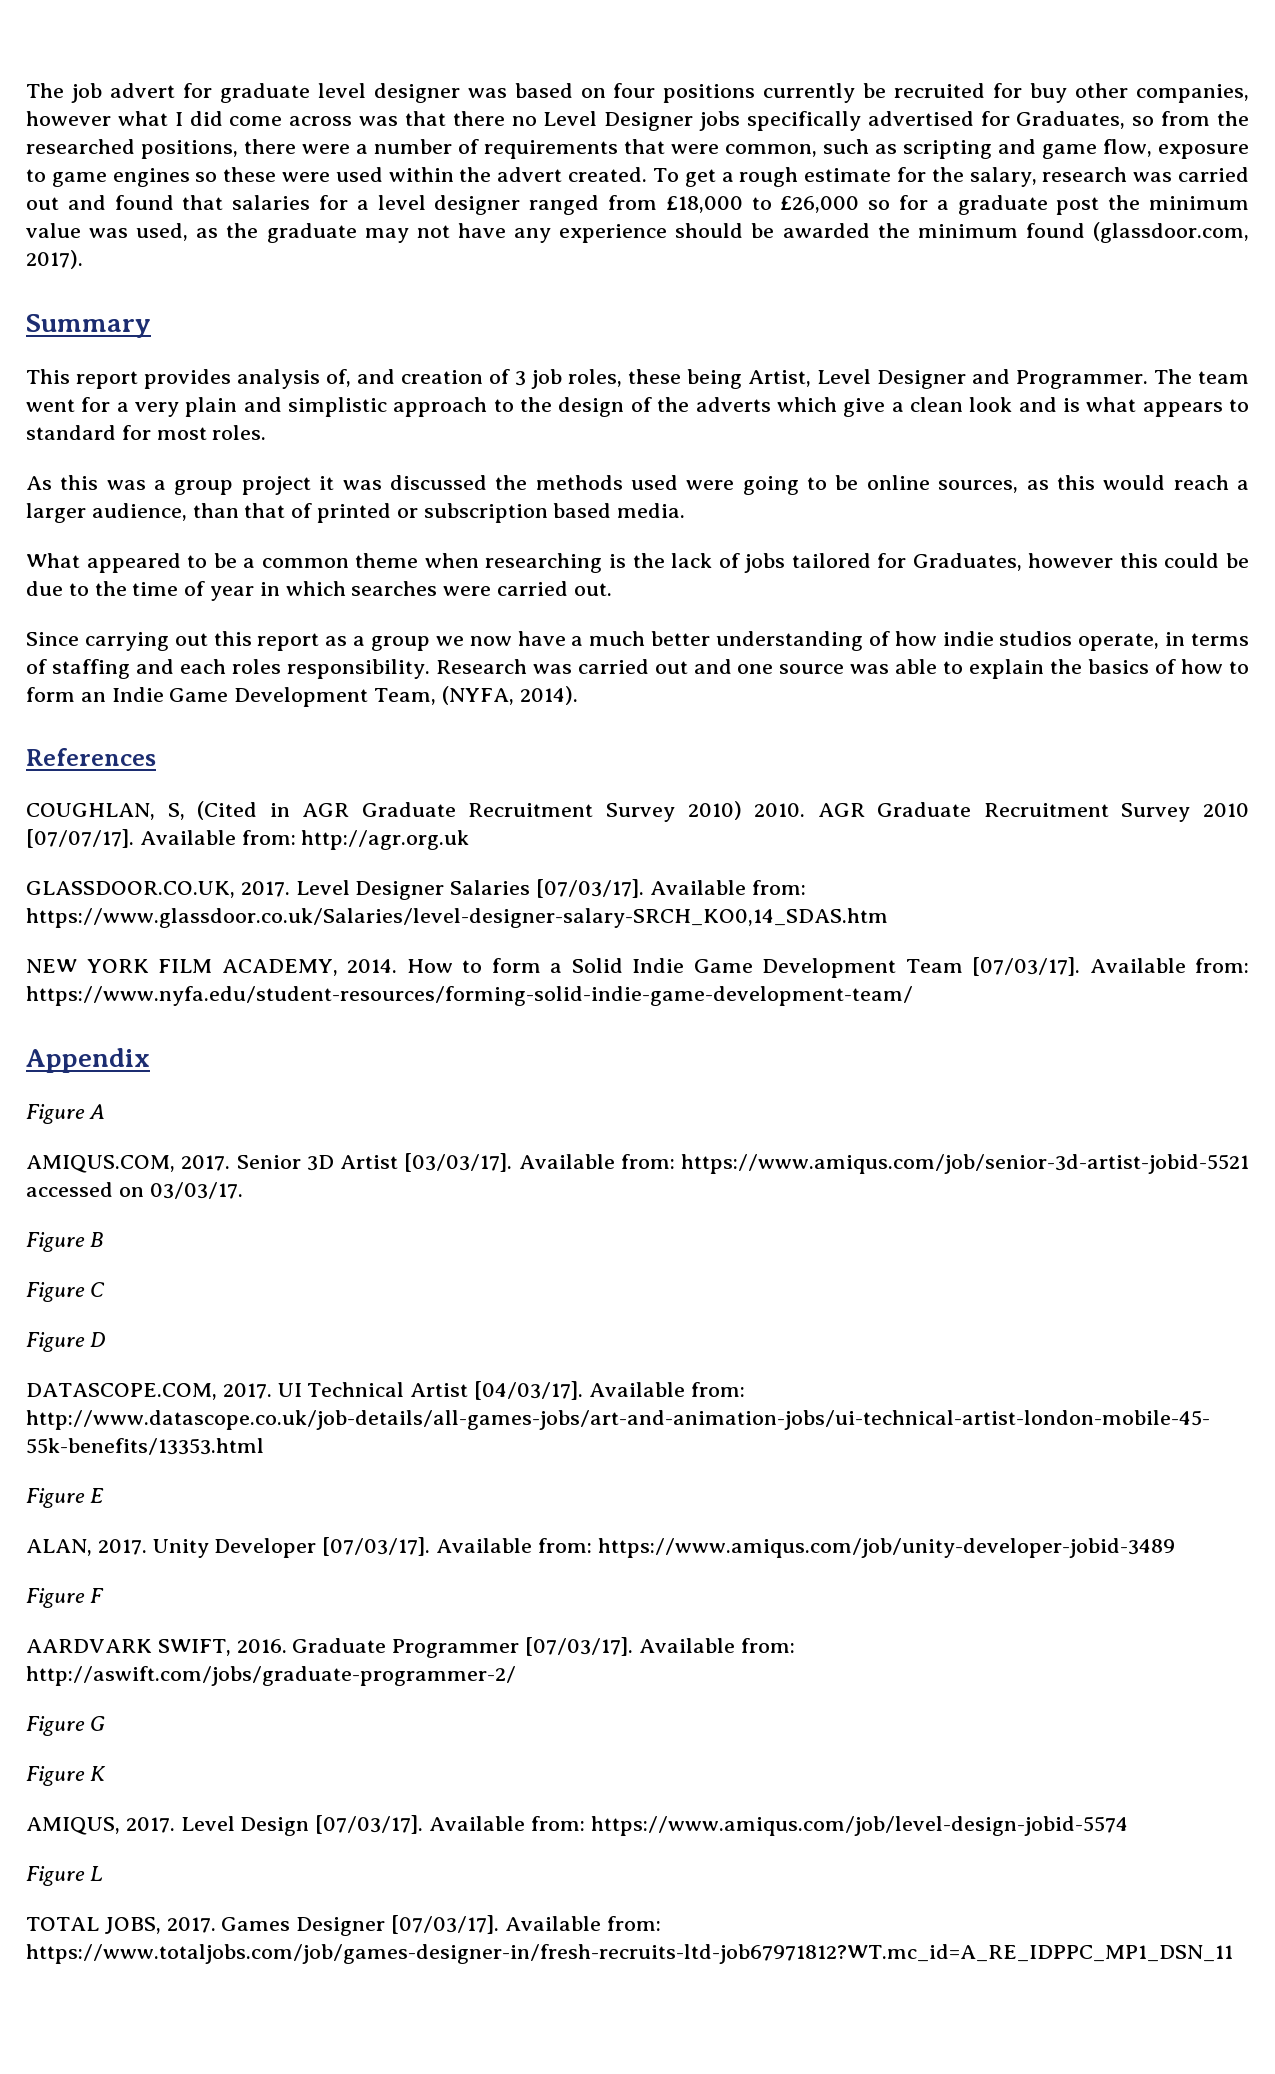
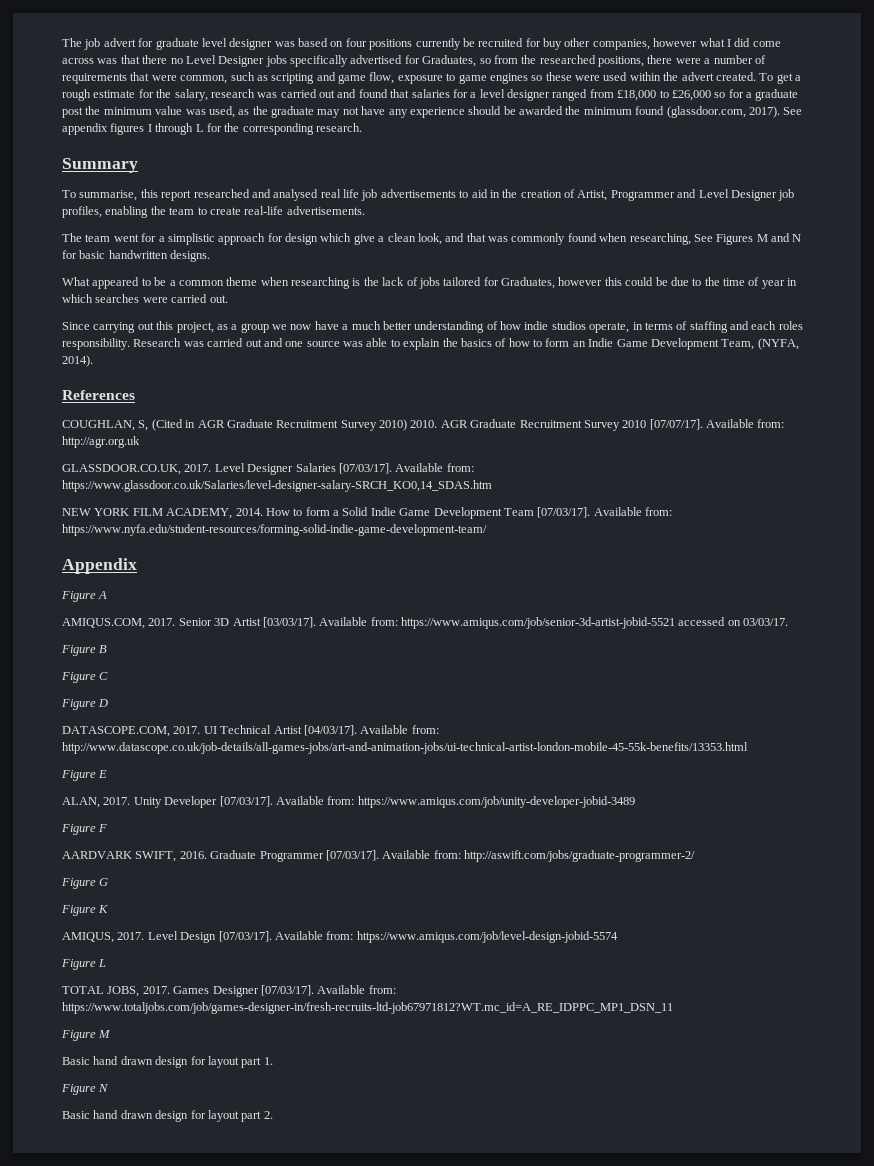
- To get a rough estimate for the salary, research was carried out and found that salaries for a level designer ranged from £18,000 to £26,000 so for a graduate post the minimum value was used, as the graduate may not have any experience should be awarded the minimum found (glassdoor.com, 2017).
+ To get a rough estimate for the salary, research was carried out and found that salaries for a level designer ranged from £18,000 to £26,000 so for a graduate post the minimum value was used, as the graduate may not have any experience should be awarded the minimum found (glassdoor.com, 2017). See appendix figures I through L for the corresponding research.
  Summary
- This report provides analysis of, and creation of 3 job roles, these being Artist, Level Designer and Programmer. The team went for a very plain and simplistic approach to the design of the adverts which give a clean look and is what appears to standard for most roles.
- As this was a group project it was discussed the methods used were going to be online sources, as this would reach a larger audience, than that of printed or subscription based media.
+ To summarise, this report researched and analysed real life job advertisements to aid in the creation of Artist, Programmer and Level Designer job profiles, enabling the team to create real-life advertisements.
+ The team went for a simplistic approach for design which give a clean look, and that was commonly found when researching, See Figures M and N for basic handwritten designs.
- Since carrying out this report as a group we now have a much better understanding of how indie studios operate, in terms of staffing and each roles responsibility.
+ Since carrying out this project, as a group we now have a much better understanding of how indie studios operate, in terms of staffing and each roles responsibility.
+ Figure M
+ Basic hand drawn design for layout part 1.
+ Figure N
+ Basic hand drawn design for layout part 2.

